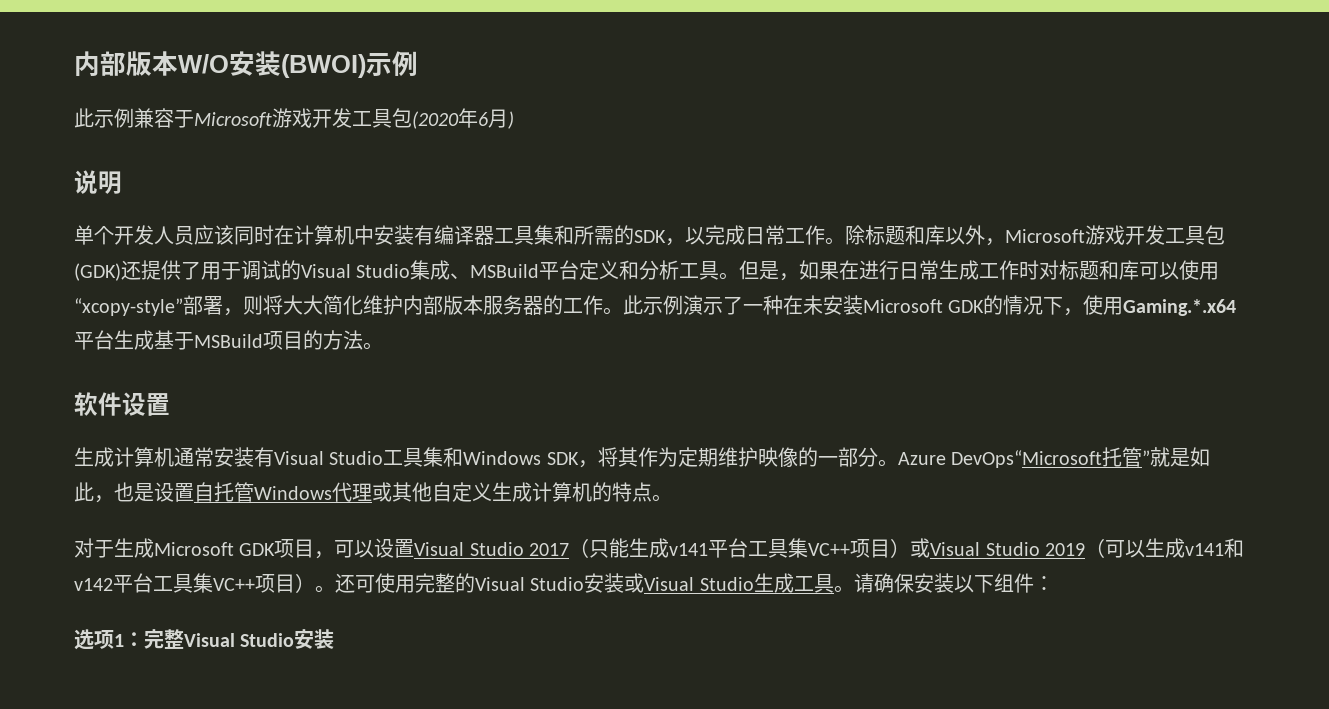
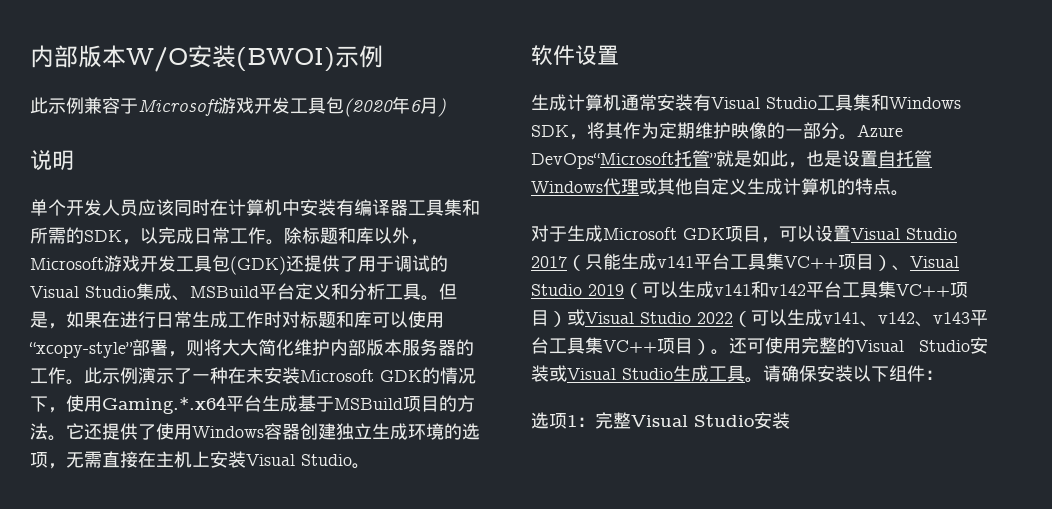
+ 它还提供了使用Windows容器创建独立生成环境的选项，无需直接在主机上安装Visual Studio。
- 对于生成Microsoft GDK项目，可以设置Visual Studio 2017（只能生成v141平台工具集VC++项目）或Visual Studio 2019（可以生成v141和v142平台工具集VC++项目）。
+ 对于生成Microsoft GDK项目，可以设置Visual Studio 2017（只能生成v141平台工具集VC++项目）、Visual Studio 2019（可以生成v141和v142平台工具集VC++项目）或Visual Studio 2022（可以生成v141、v142、v143平台工具集VC++项目）。

